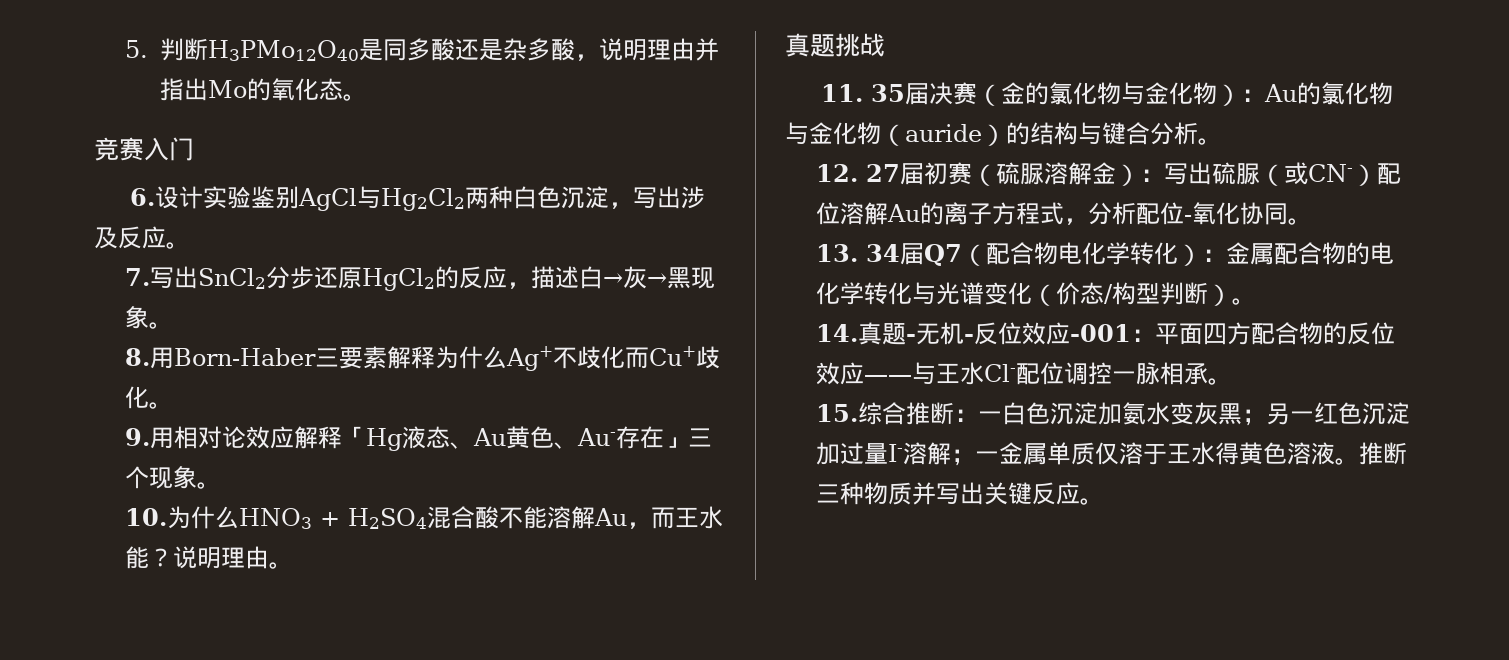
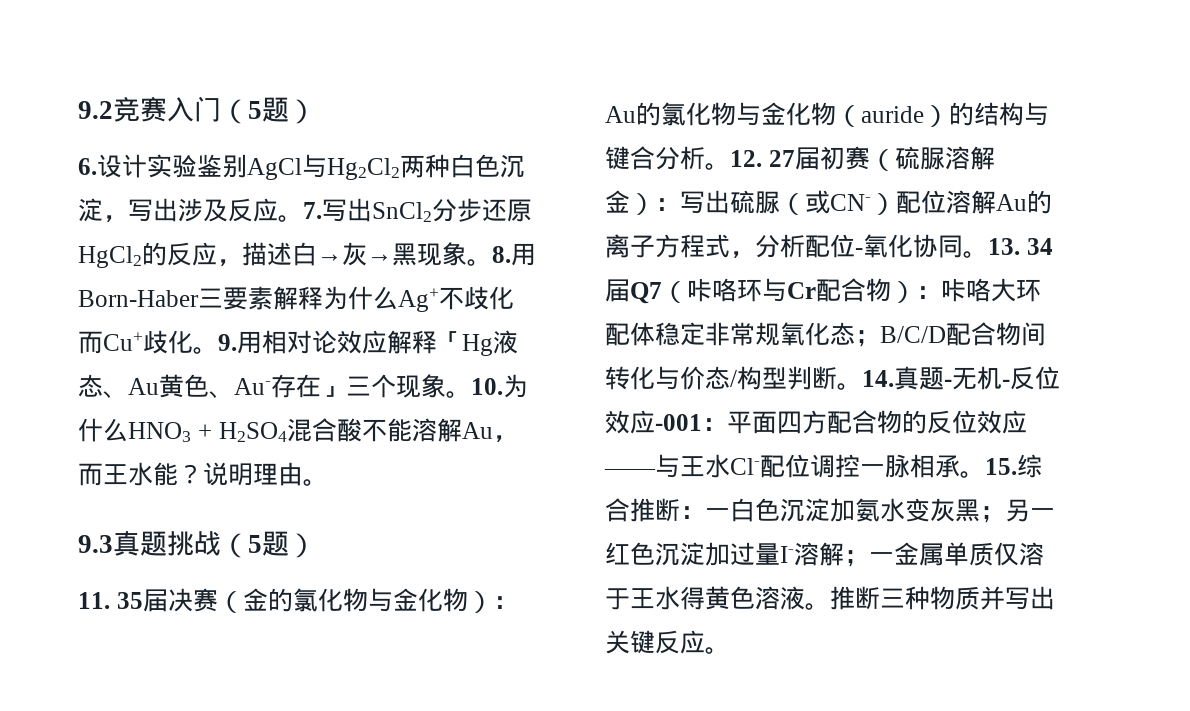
- 5.判断H3PMo12O40是同多酸还是杂多酸，说明理由并指出Mo的氧化态。
- 竞赛入门
+ 9.2竞赛入门（5题）
- 6.设计实验鉴别AgCl与Hg2Cl2两种白色沉淀，写出涉及反应。
- 7.写出SnCl2分步还原HgCl2的反应，描述白→灰→黑现象。
- 8.用Born-Haber三要素解释为什么Ag+不歧化而Cu+歧化。
- 9.用相对论效应解释「Hg液态、Au黄色、Au-存在」三个现象。
- 10.为什么HNO3 + H2SO4混合酸不能溶解Au，而王水能？
+ 6.设计实验鉴别AgCl与Hg2Cl2两种白色沉淀，写出涉及反应。7.写出SnCl2分步还原HgCl2的反应，描述白→灰→黑现象。8.用Born-Haber三要素解释为什么Ag+不歧化而Cu+歧化。9.用相对论效应解释「Hg液态、Au黄色、Au-存在」三个现象。10.为什么HNO3 + H2SO4混合酸不能溶解Au，而王水能？
- 真题挑战
+ 9.3真题挑战（5题）
- Au的氯化物与金化物（auride）的结构与键合分析。
- 12. 27届初赛（硫脲溶解金）：
+ Au的氯化物与金化物（auride）的结构与键合分析。12. 27届初赛（硫脲溶解金）：
- 写出硫脲（或CN-）配位溶解Au的离子方程式，分析配位-氧化协同。
- 13. 34届Q7（配合物电化学转化）：金属配合物的电化学转化与光谱变化（价态/构型判断）。
- 14.真题-无机-反位效应-001：
+ 写出硫脲（或CN-）配位溶解Au的离子方程式，分析配位-氧化协同。13. 34届Q7（咔咯环与Cr配合物）：咔咯大环配体稳定非常规氧化态；B/C/D配合物间转化与价态/构型判断。14.真题-无机-反位效应-001：
- 平面四方配合物的反位效应——与王水Cl-配位调控一脉相承。
- 15.综合推断：
+ 平面四方配合物的反位效应——与王水Cl-配位调控一脉相承。15.综合推断：

